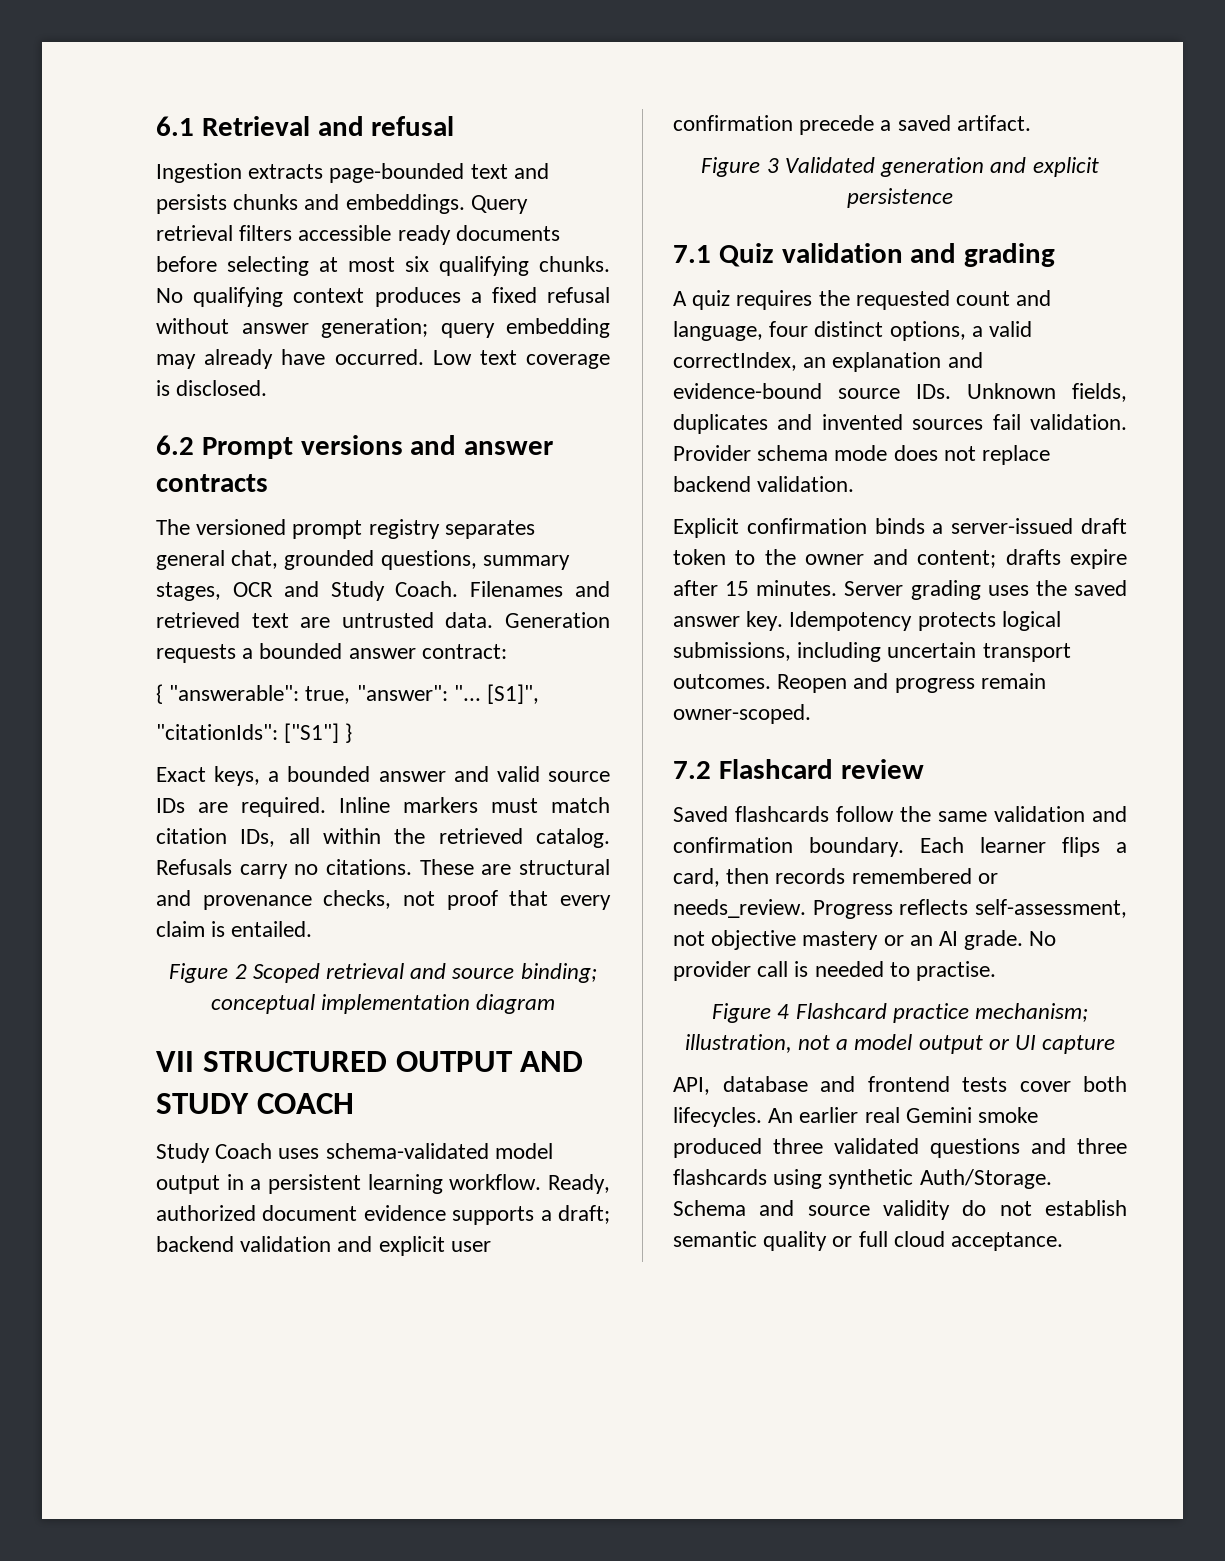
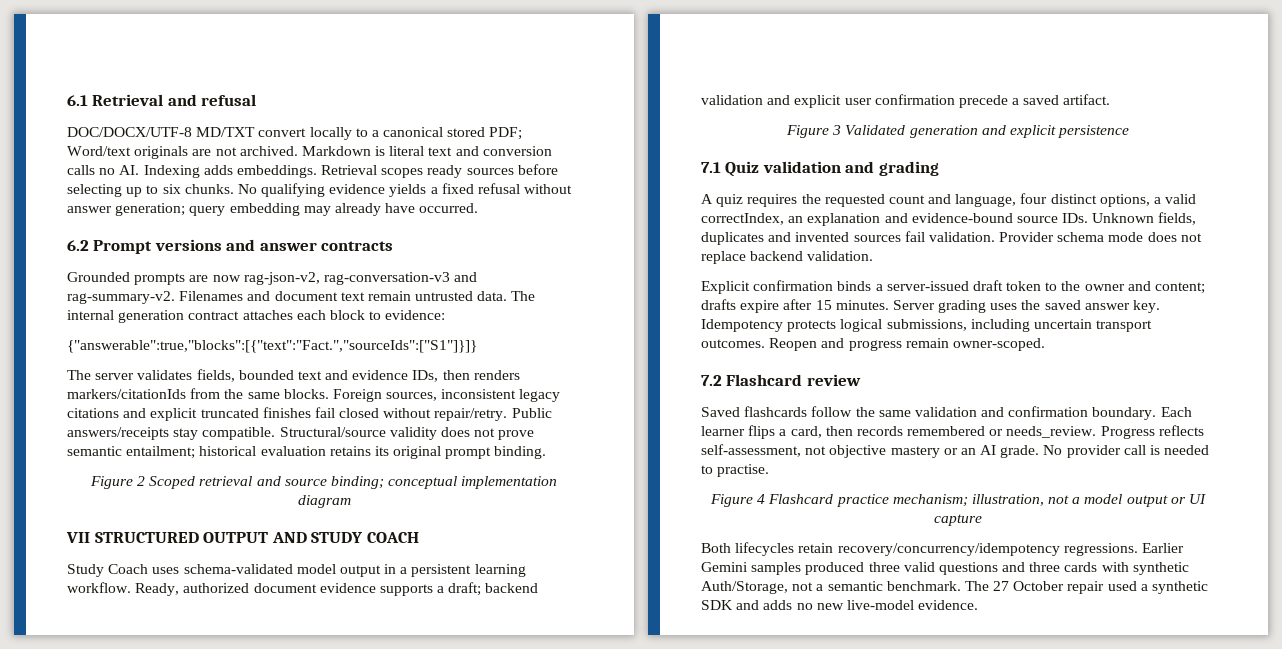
- Ingestion extracts page-bounded text and persists chunks and embeddings. Query retrieval filters accessible ready documents before selecting at most six qualifying chunks.
+ DOC/DOCX/UTF-8 MD/TXT convert locally to a canonical stored PDF; Word/text originals are not archived. Markdown is literal text and conversion calls no AI. Indexing adds embeddings. Retrieval scopes ready sources before selecting up to six chunks.
- No qualifying context produces a fixed refusal without answer generation; query embedding may already have occurred. Low text coverage is disclosed.
+ No qualifying evidence yields a fixed refusal without answer generation; query embedding may already have occurred.
- The versioned prompt registry separates general chat, grounded questions, summary stages, OCR and Study Coach. Filenames and retrieved text are untrusted data. Generation requests a bounded answer contract:
- { "answerable": true, "answer": "... [S1]",
- "citationIds": ["S1"] }
- Exact keys, a bounded answer and valid source IDs are required. Inline markers must match citation IDs, all within the retrieved catalog. Refusals carry no citations. These are structural and provenance checks, not proof that every claim is entailed.
+ Grounded prompts are now rag-json-v2, rag-conversation-v3 and rag-summary-v2. Filenames and document text remain untrusted data. The internal generation contract attaches each block to evidence:
+ {"answerable":true,"blocks":[{"text":"Fact.","sourceIds":["S1"]}]}
+ The server validates fields, bounded text and evidence IDs, then renders markers/citationIds from the same blocks. Foreign sources, inconsistent legacy citations and explicit truncated finishes fail closed without repair/retry. Public answers/receipts stay compatible. Structural/source validity does not prove semantic entailment; historical evaluation retains its original prompt binding.
- API, database and frontend tests cover both lifecycles. An earlier real Gemini smoke produced three validated questions and three flashcards using synthetic Auth/Storage. Schema and source validity do not establish semantic quality or full cloud acceptance.
+ Both lifecycles retain recovery/concurrency/idempotency regressions. Earlier Gemini samples produced three valid questions and three cards with synthetic Auth/Storage, not a semantic benchmark. The 27 October repair used a synthetic SDK and adds no new live-model evidence.

